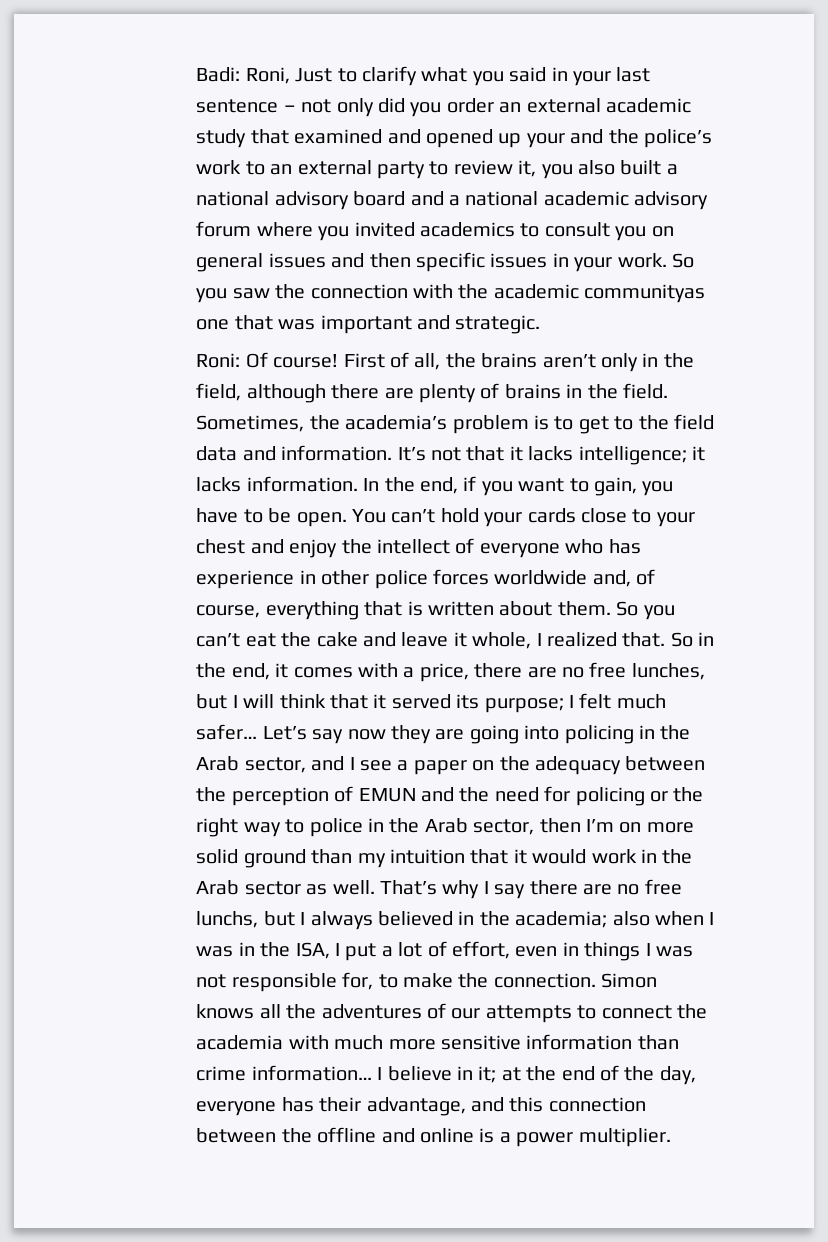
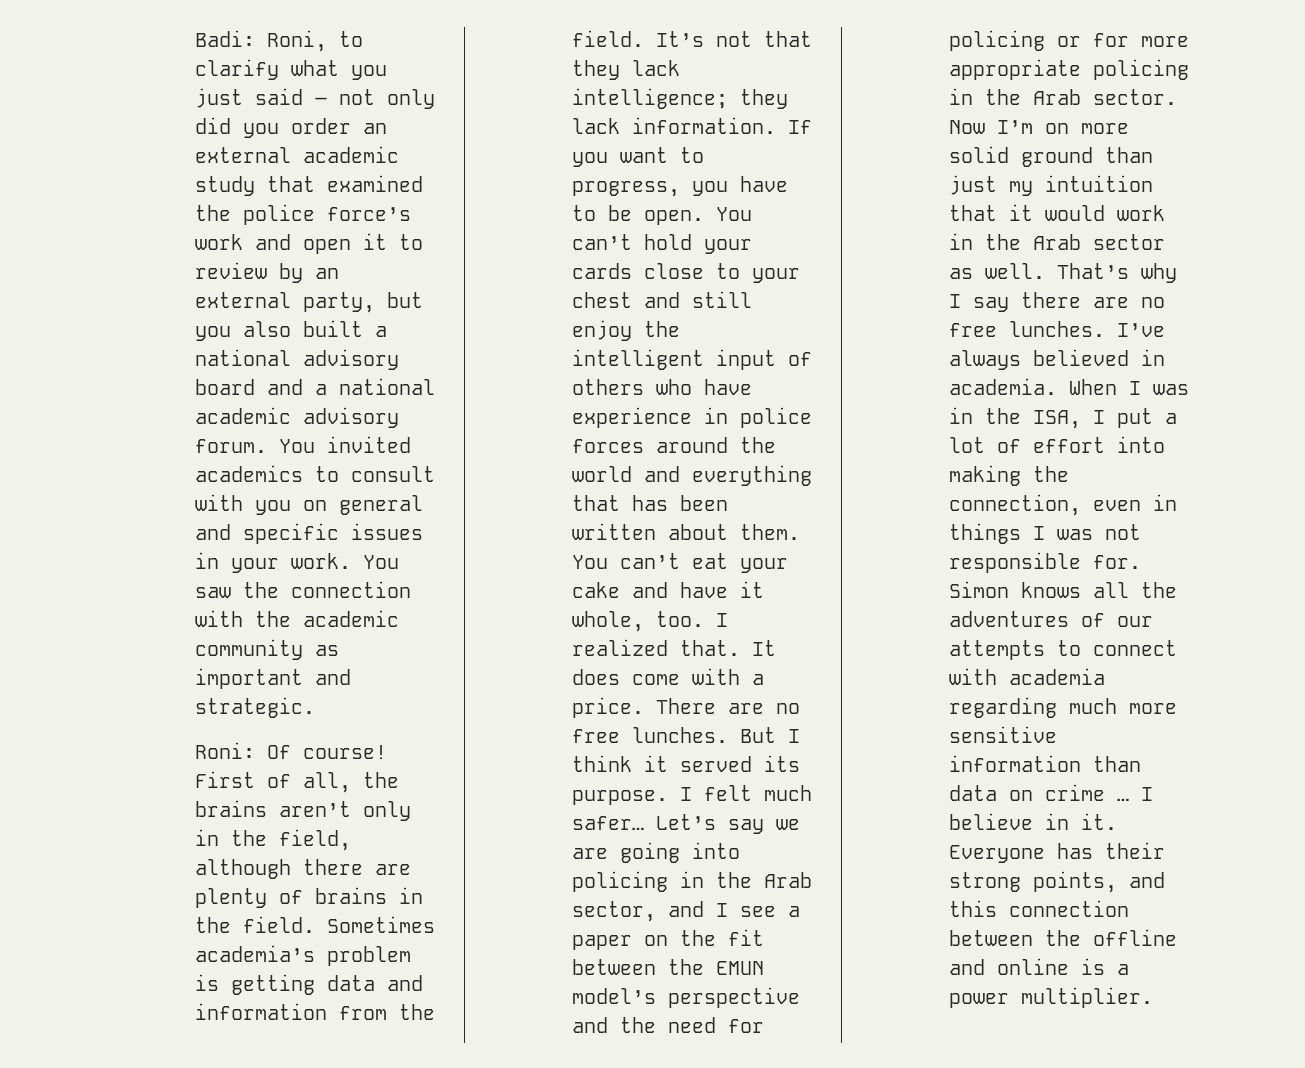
- Badi: Roni, Just to clarify what you said in your last sentence – not only did you order an external academic study that examined and opened up your and the police’s work to an external party to review it, you also built a national advisory board and a national academic advisory forum where you invited academics to consult you on general issues and then specific issues in your work.
+ Badi: Roni, to clarify what you just said – not only did you order an external academic study that examined the police force’s work and open it to review by an external party, but you also built a national advisory board and a national academic advisory forum. You invited academics to consult with you on general and specific issues in your work.
- So you saw the connection with the academic communityas one that was important and strategic.
+ You saw the connection with the academic community as important and strategic.
- Sometimes, the academia’s problem is to get to the field data and information. It’s not that it lacks intelligence; it lacks information. In the end, if you want to gain, you have to be open.
+ Sometimes academia’s problem is getting data and information from the field. It’s not that they lack intelligence; they lack information. If you want to progress, you have to be open.
- You can’t hold your cards close to your chest and enjoy the intellect of everyone who has experience in other police forces worldwide and, of course, everything that is written about them.
+ You can’t hold your cards close to your chest and still enjoy the intelligent input of others who have experience in police forces around the world and everything that has been written about them.
- So you can’t eat the cake and leave it whole, I realized that.
+ You can’t eat your cake and have it whole, too. I realized that.
- So in the end, it comes with a price, there are no free lunches, but I will think that it served its purpose; I felt much safer…
+ It does come with a price. There are no free lunches. But I think it served its purpose. I felt much safer…
- Let’s say now they are going into policing in the Arab sector, and I see a paper on the adequacy between the perception of EMUN and the need for policing or the right way to police in the Arab sector, then I’m on more solid ground than my intuition that it would work in the Arab sector as well.
+ Let’s say we are going into policing in the Arab sector, and I see a paper on the fit between the EMUN model’s perspective and the need for policing or for more appropriate policing in the Arab sector. Now I’m on more solid ground than just my intuition that it would work in the Arab sector as well.
- That’s why I say there are no free lunchs, but I always believed in the academia; also when I was in the ISA, I put a lot of effort, even in things I was not responsible for, to make the connection.
+ That’s why I say there are no free lunches. I’ve always believed in academia. When I was in the ISA, I put a lot of effort into making the connection, even in things I was not responsible for.
- Simon knows all the adventures of our attempts to connect the academia with much more sensitive information than crime information… I believe in it; at the end of the day, everyone has their advantage, and this connection between the offline and online is a power multiplier.
+ Simon knows all the adventures of our attempts to connect with academia regarding much more sensitive information than data on crime … I believe in it. Everyone has their strong points, and this connection between the offline and online is a power multiplier.

